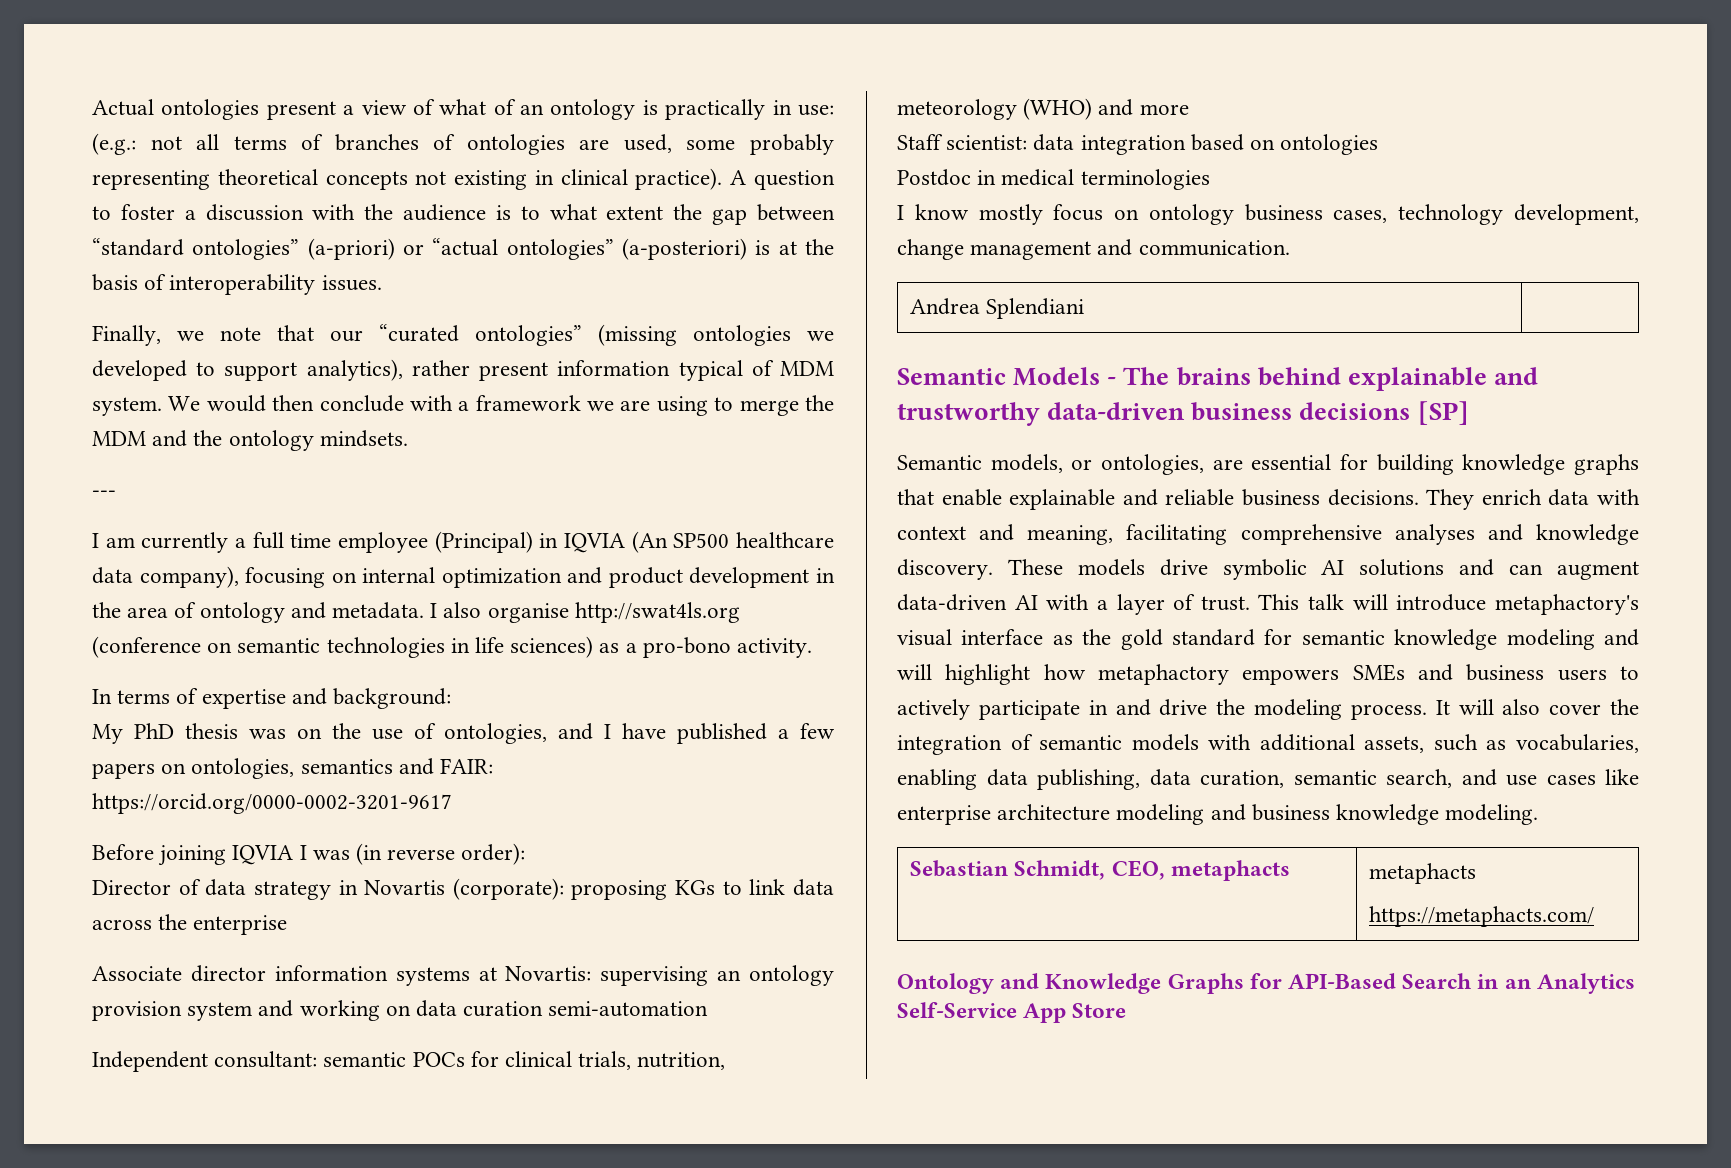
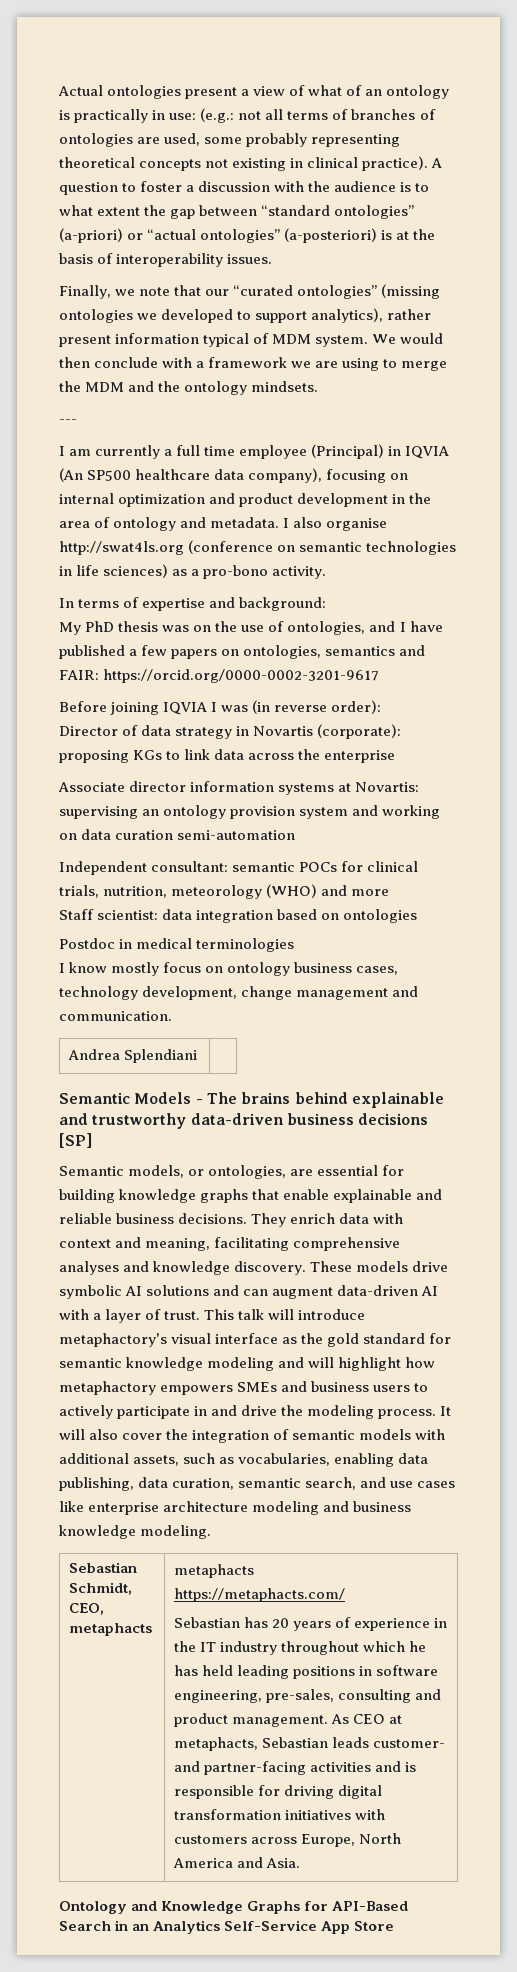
+ Sebastian has 20 years of experience in the IT industry throughout which he has held leading positions in software engineering, pre-sales, consulting and product management. As CEO at metaphacts, Sebastian leads customer- and partner-facing activities and is responsible for driving digital transformation initiatives with customers across Europe, North America and Asia.

